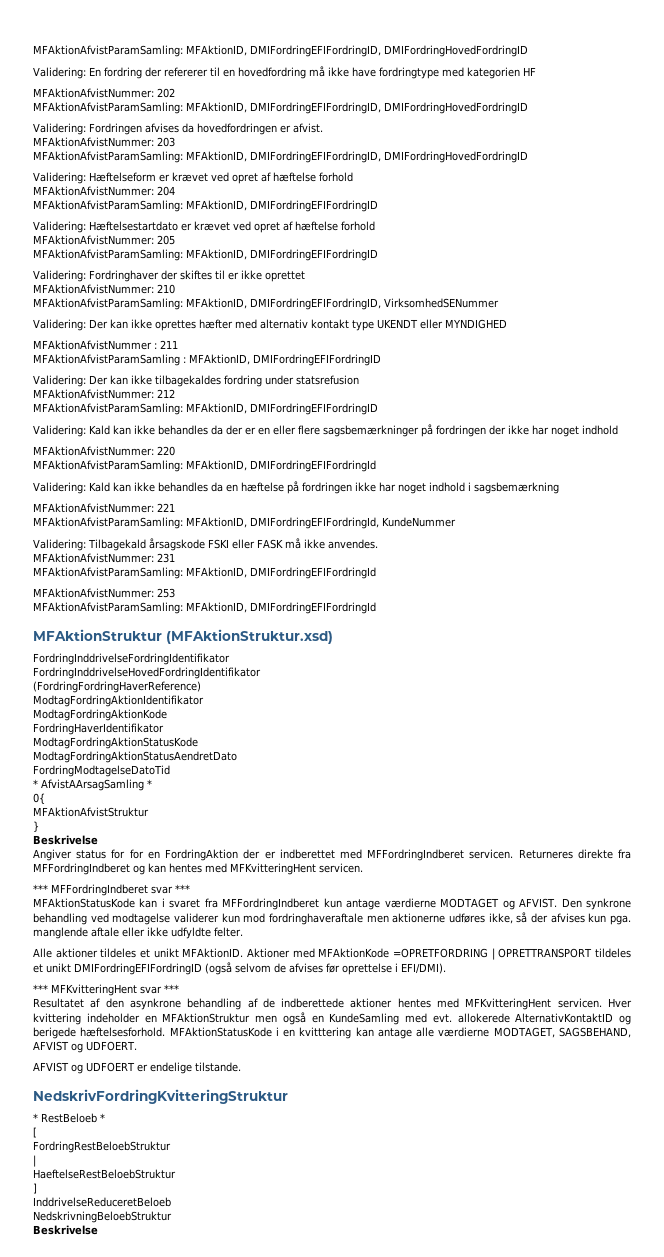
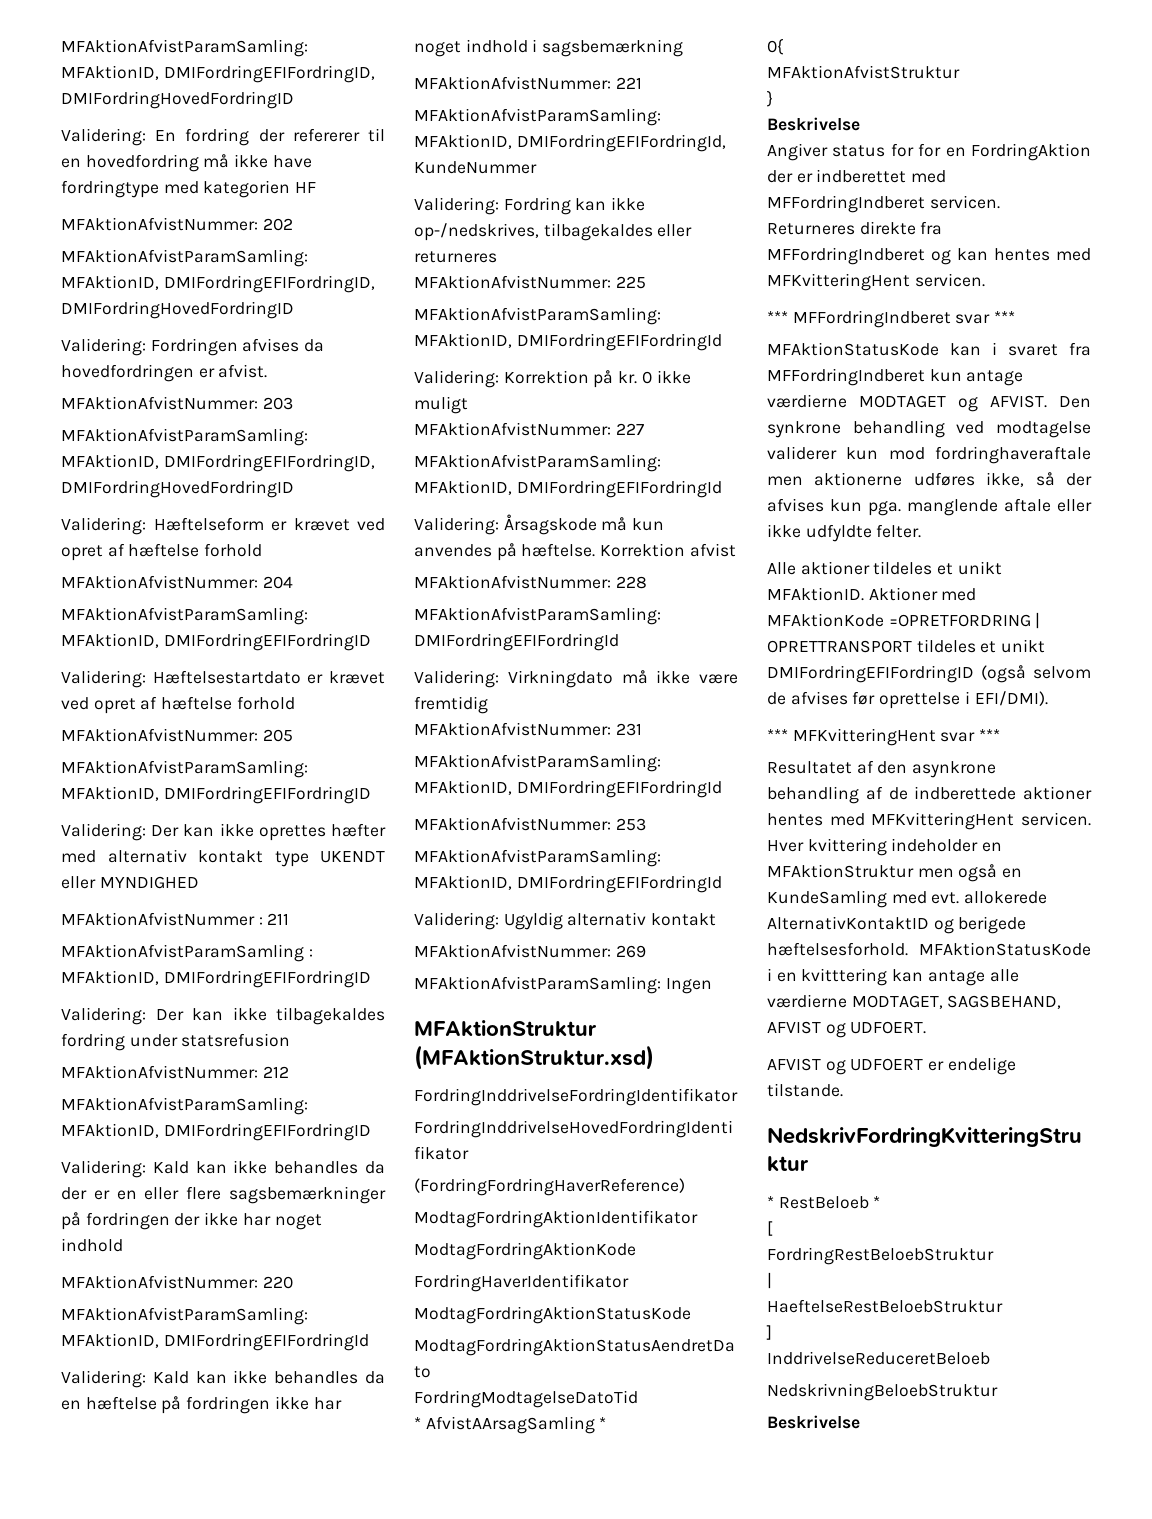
- Validering: Fordringhaver der skiftes til er ikke oprettet
- MFAktionAfvistNummer: 210
- MFAktionAfvistParamSamling: MFAktionID, DMIFordringEFIFordringID, VirksomhedSENummer
- Validering: Tilbagekald årsagskode FSKI eller FASK må ikke anvendes.
+ Validering: Fordring kan ikke op-/nedskrives, tilbagekaldes eller returneres
+ MFAktionAfvistNummer: 225
+ MFAktionAfvistParamSamling: MFAktionID, DMIFordringEFIFordringId
+ Validering: Korrektion på kr. 0 ikke muligt
+ MFAktionAfvistNummer: 227
+ MFAktionAfvistParamSamling: MFAktionID, DMIFordringEFIFordringId
+ Validering: Årsagskode må kun anvendes på hæftelse. Korrektion afvist
+ MFAktionAfvistNummer: 228
+ MFAktionAfvistParamSamling: DMIFordringEFIFordringId
+ Validering: Virkningdato må ikke være fremtidig
+ Validering: Ugyldig alternativ kontakt
+ MFAktionAfvistNummer: 269
+ MFAktionAfvistParamSamling: Ingen

